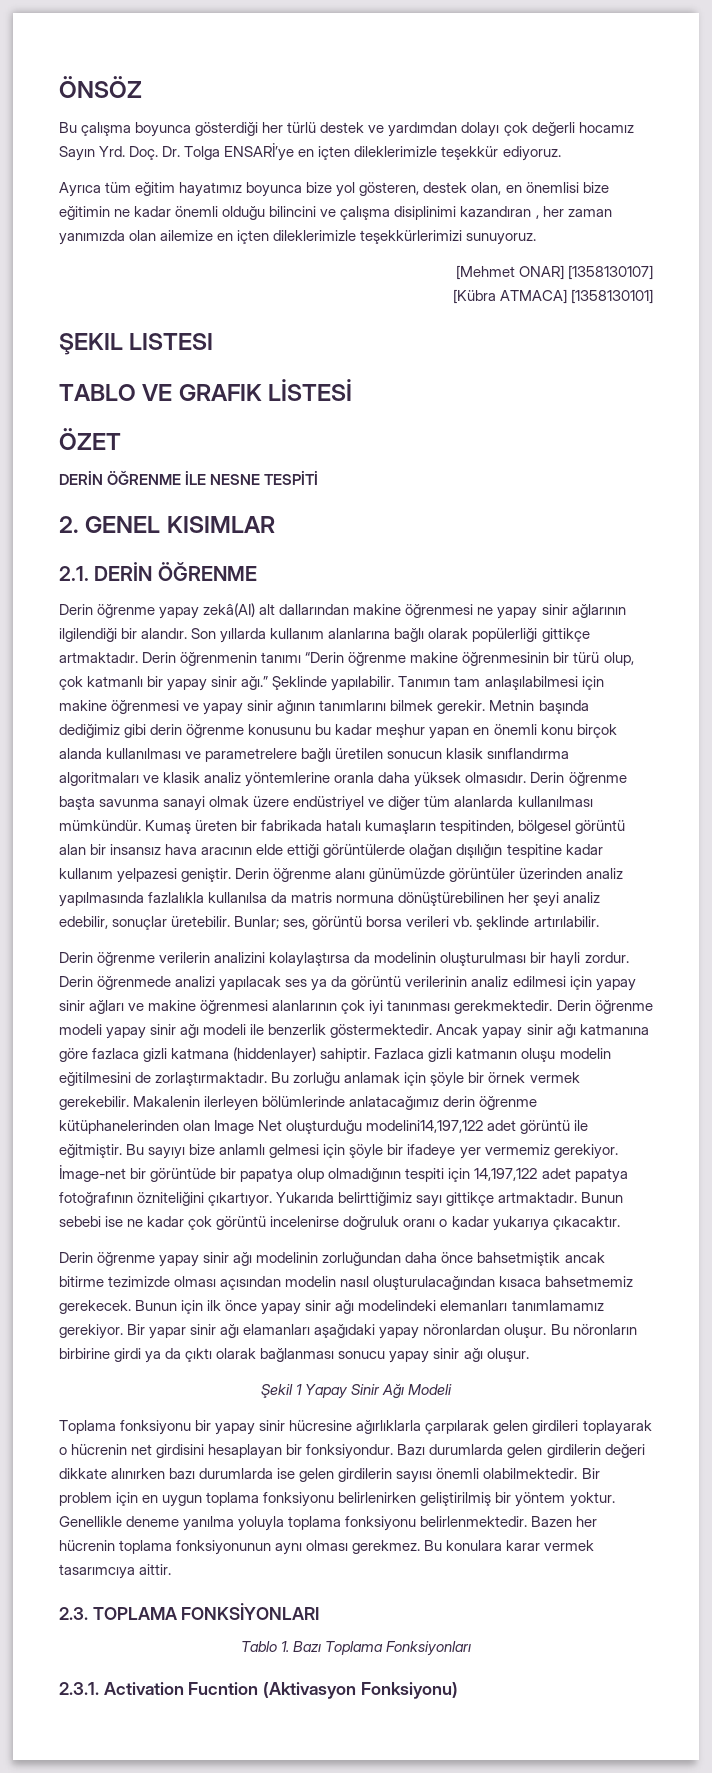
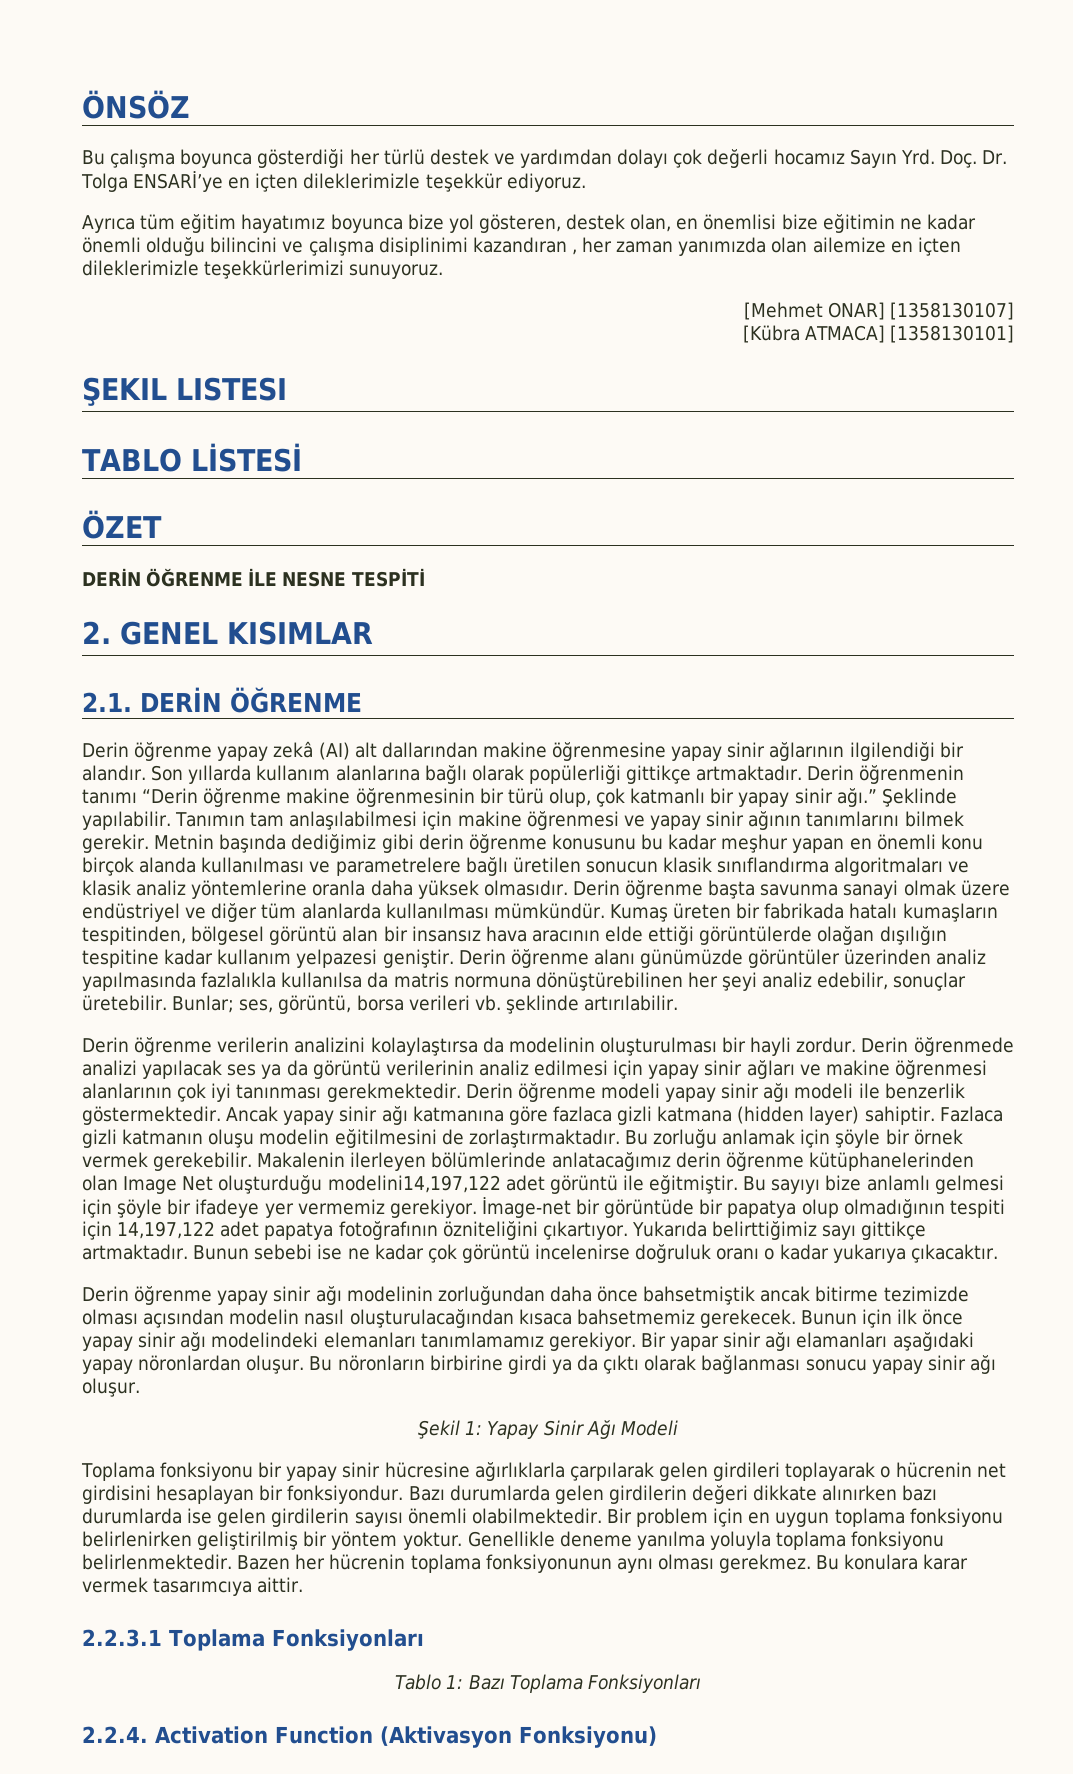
- TABLO VE GRAFIK LİSTESİ
+ TABLO LİSTESİ
- Derin öğrenme yapay zekâ(AI) alt dallarından makine öğrenmesi ne yapay sinir ağlarının ilgilendiği bir alandır.
+ Derin öğrenme yapay zekâ (AI) alt dallarından makine öğrenmesine yapay sinir ağlarının ilgilendiği bir alandır.
- Bunlar; ses, görüntü borsa verileri vb. şeklinde artırılabilir.
+ Bunlar; ses, görüntü, borsa verileri vb. şeklinde artırılabilir.
- Ancak yapay sinir ağı katmanına göre fazlaca gizli katmana (hiddenlayer) sahiptir.
+ Ancak yapay sinir ağı katmanına göre fazlaca gizli katmana (hidden layer) sahiptir.
- Şekil 1 Yapay Sinir Ağı Modeli
+ Şekil 1: Yapay Sinir Ağı Modeli
- 2.3. TOPLAMA FONKSİYONLARI
+ 2.2.3.1 Toplama Fonksiyonları
- Tablo 1. Bazı Toplama Fonksiyonları
+ Tablo 1: Bazı Toplama Fonksiyonları
- 2.3.1. Activation Fucntion (Aktivasyon Fonksiyonu)
+ 2.2.4. Activation Function (Aktivasyon Fonksiyonu)

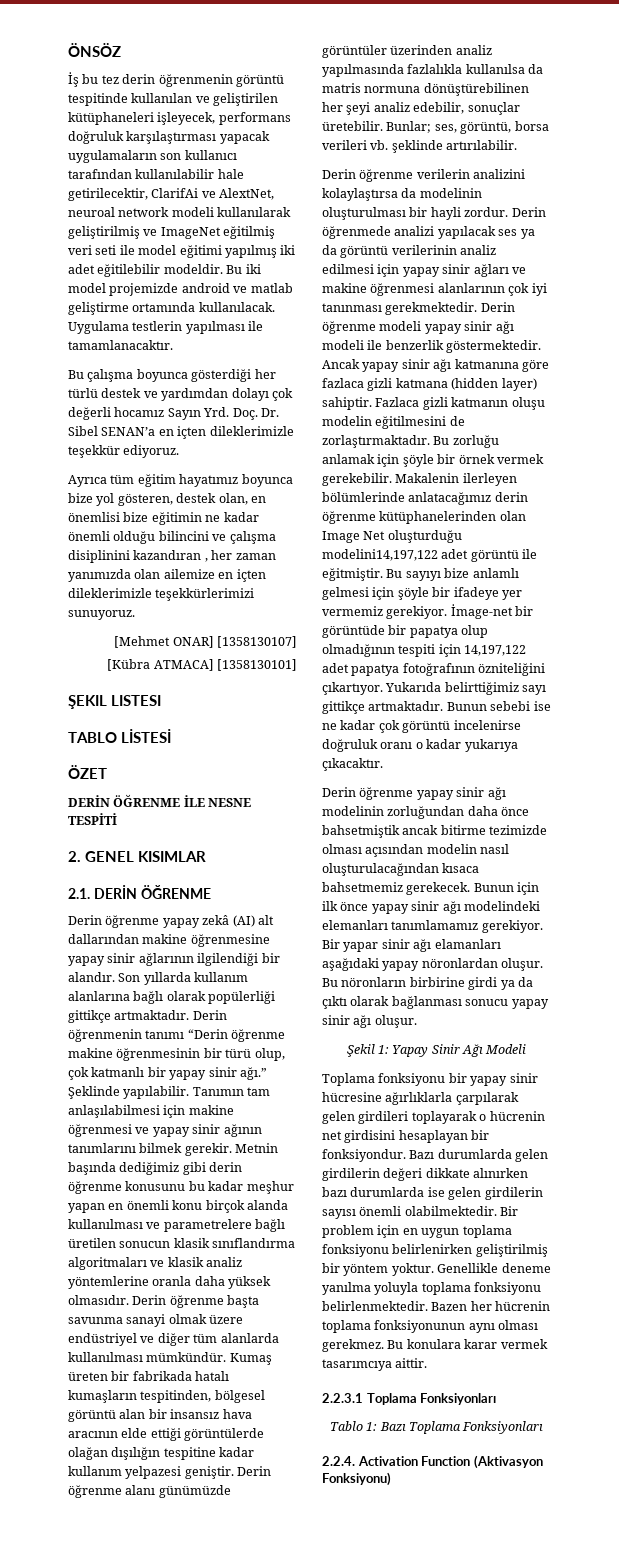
+ İş bu tez derin öğrenmenin görüntü tespitinde kullanılan ve geliştirilen kütüphaneleri işleyecek, performans doğruluk karşılaştırması yapacak uygulamaların son kullanıcı tarafından kullanılabilir hale getirilecektir, ClarifAi ve AlextNet, neuroal network modeli kullanılarak geliştirilmiş ve ImageNet eğitilmiş veri seti ile model eğitimi yapılmış iki adet eğitilebilir modeldir. Bu iki model projemizde android ve matlab geliştirme ortamında kullanılacak. Uygulama testlerin yapılması ile tamamlanacaktır.
- Bu çalışma boyunca gösterdiği her türlü destek ve yardımdan dolayı çok değerli hocamız Sayın Yrd. Doç. Dr. Tolga ENSARİ’ye en içten dileklerimizle teşekkür ediyoruz.
+ Bu çalışma boyunca gösterdiği her türlü destek ve yardımdan dolayı çok değerli hocamız Sayın Yrd. Doç. Dr. Sibel SENAN’a en içten dileklerimizle teşekkür ediyoruz.
- Ayrıca tüm eğitim hayatımız boyunca bize yol gösteren, destek olan, en önemlisi bize eğitimin ne kadar önemli olduğu bilincini ve çalışma disiplinimi kazandıran , her zaman yanımızda olan ailemize en içten dileklerimizle teşekkürlerimizi sunuyoruz.
+ Ayrıca tüm eğitim hayatımız boyunca bize yol gösteren, destek olan, en önemlisi bize eğitimin ne kadar önemli olduğu bilincini ve çalışma disiplinini kazandıran , her zaman yanımızda olan ailemize en içten dileklerimizle teşekkürlerimizi sunuyoruz.

